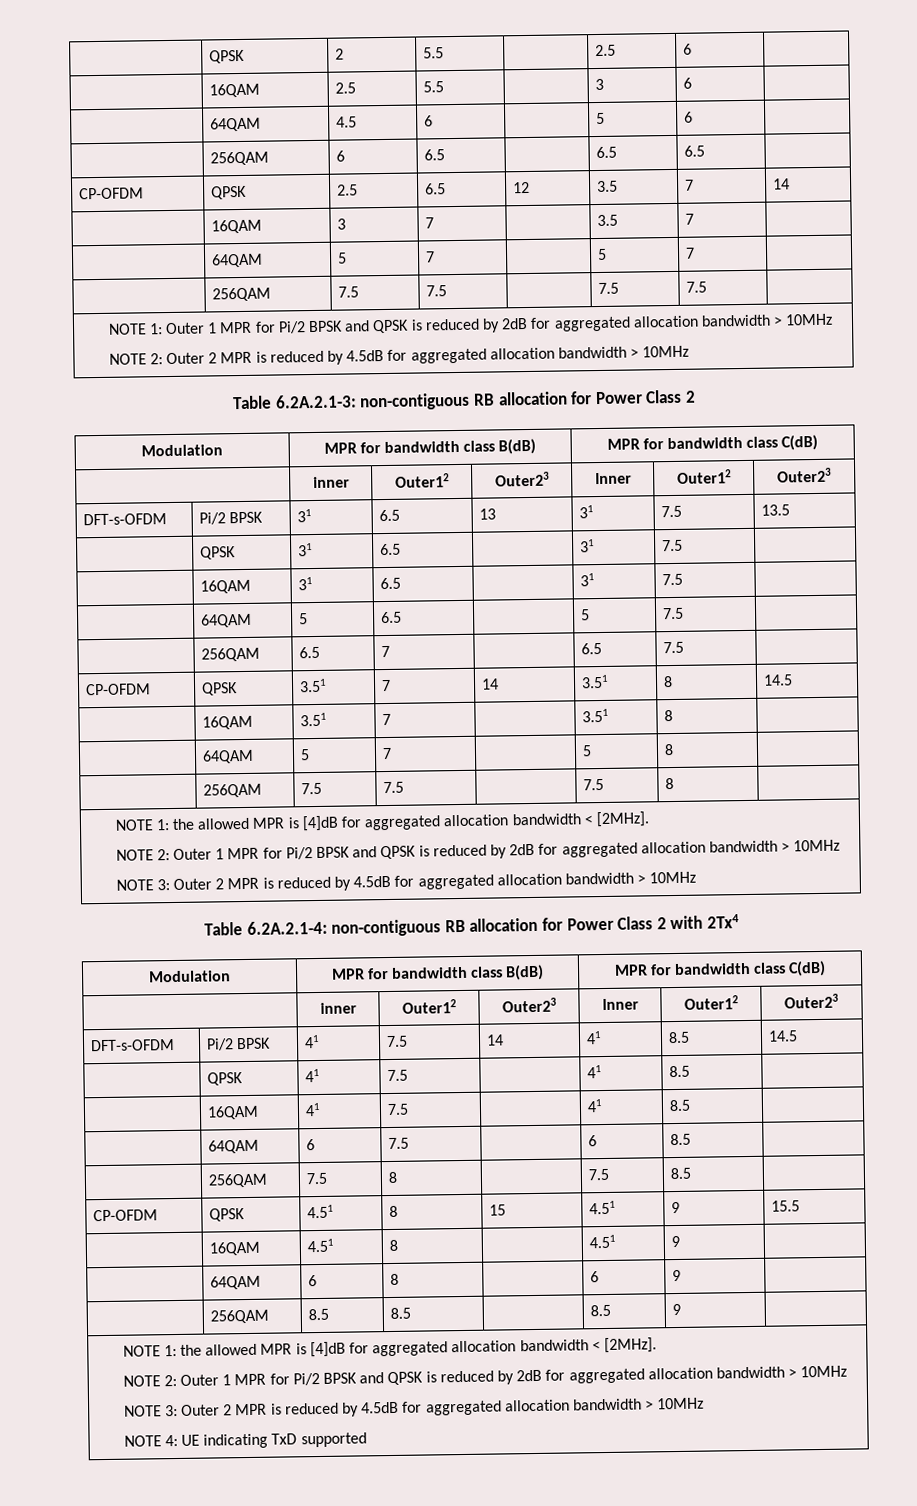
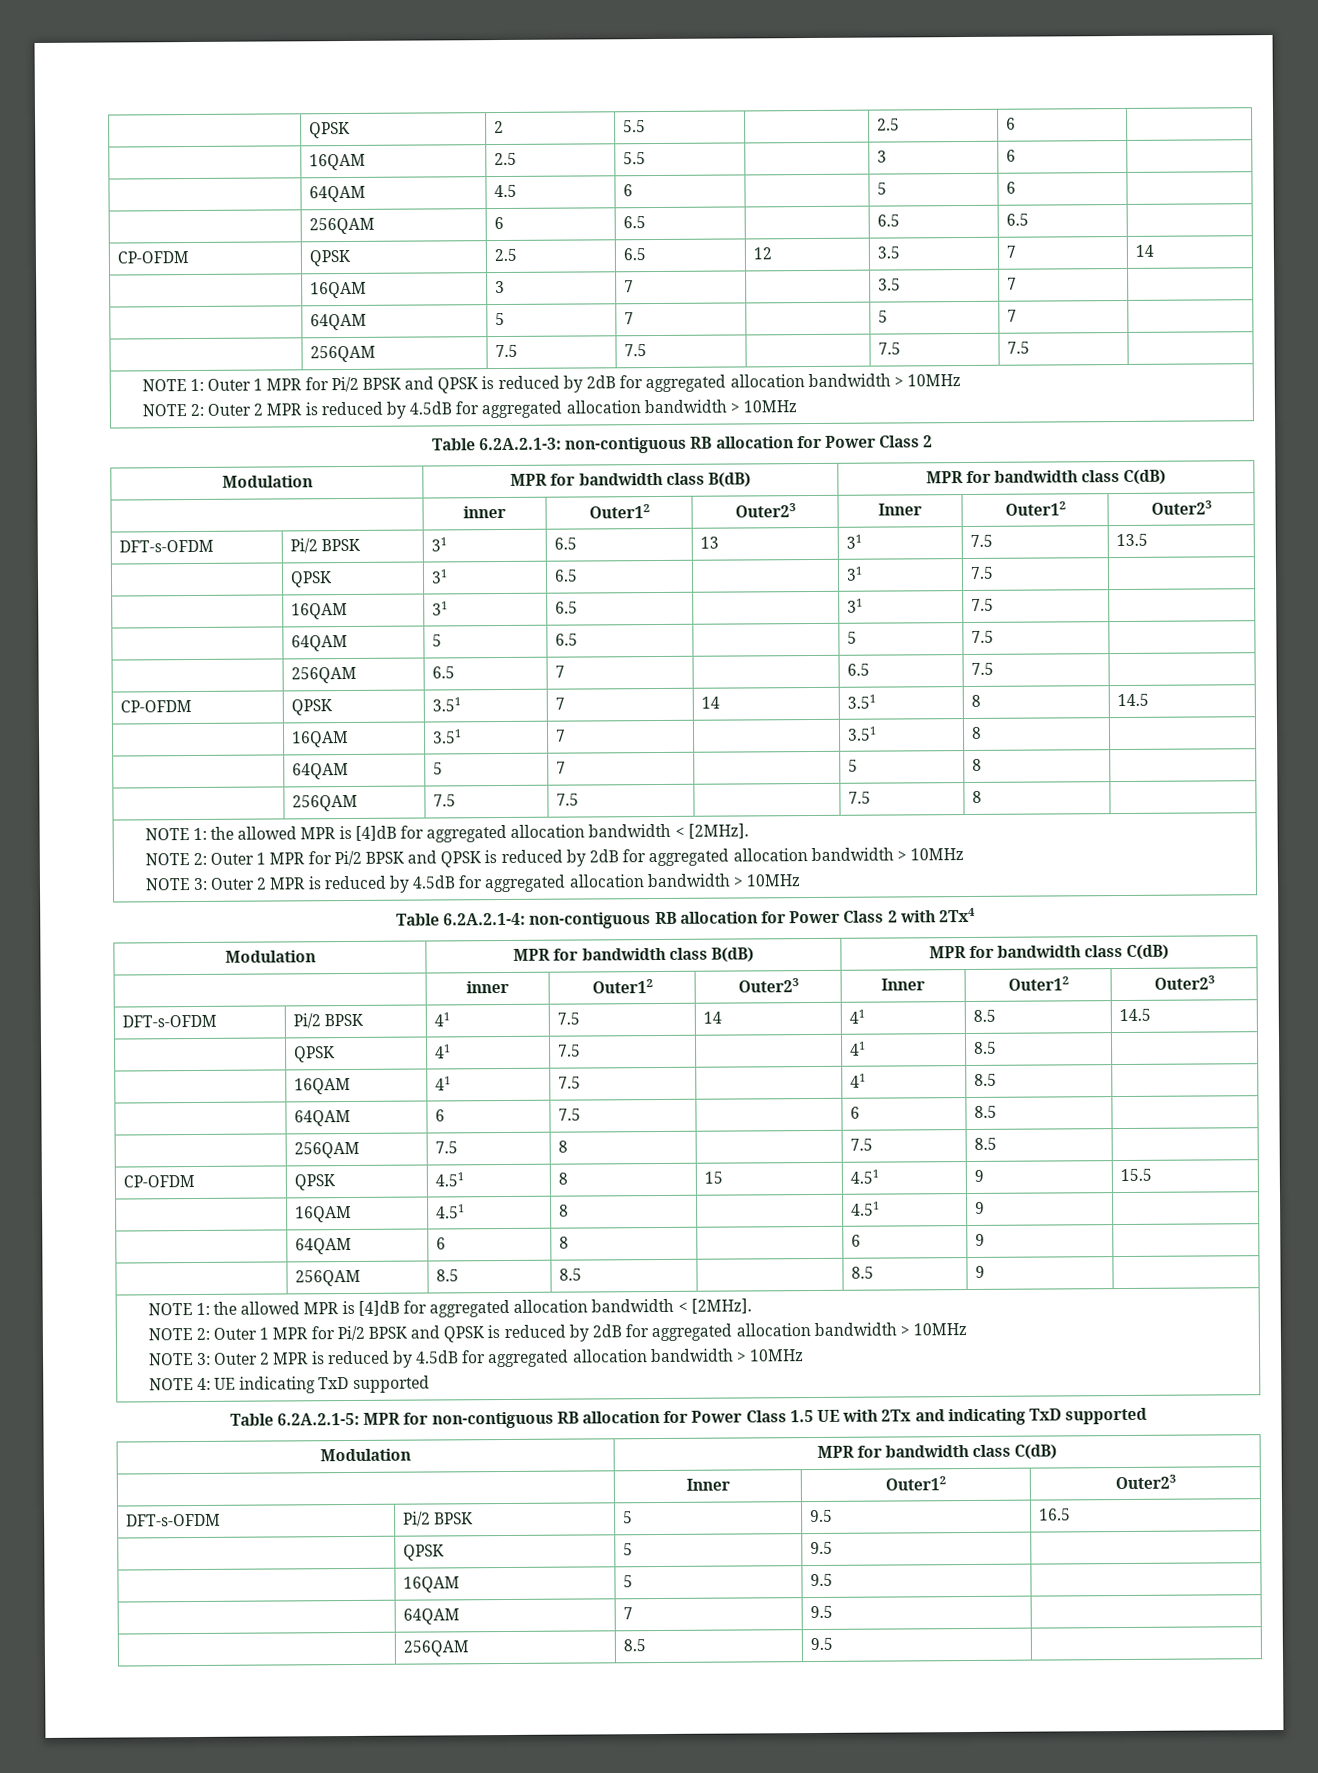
+ Table 6.2A.2.1-5: MPR for non-contiguous RB allocation for Power Class 1.5 UE with 2Tx and indicating TxD supported
+ Modulation | MPR for bandwidth class C(dB)
+ | Inner | Outer12 | Outer23
+ DFT-s-OFDM | Pi/2 BPSK | 5 | 9.5 | 16.5
+ | QPSK | 5 | 9.5 |
+ | 16QAM | 5 | 9.5 |
+ | 64QAM | 7 | 9.5 |
+ | 256QAM | 8.5 | 9.5 |

